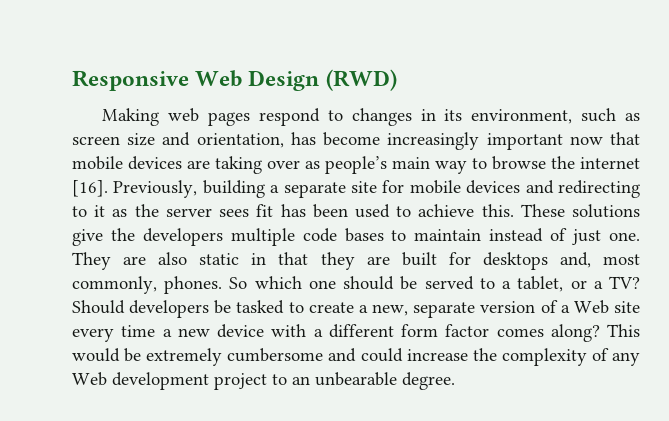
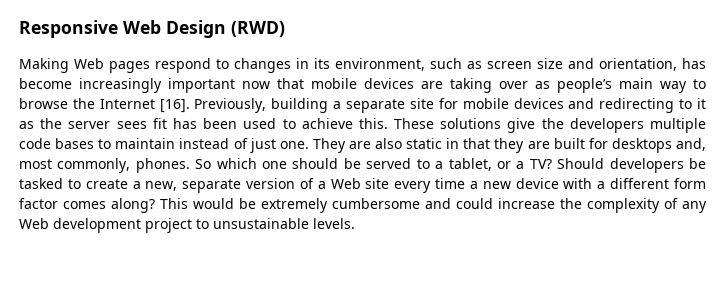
- Making web pages respond to changes in its environment, such as screen size and orientation, has become increasingly important now that mobile devices are taking over as people’s main way to browse the internet [16].
+ Making Web pages respond to changes in its environment, such as screen size and orientation, has become increasingly important now that mobile devices are taking over as people’s main way to browse the Internet [16].
- This would be extremely cumbersome and could increase the complexity of any Web development project to an unbearable degree.
+ This would be extremely cumbersome and could increase the complexity of any Web development project to unsustainable levels.

